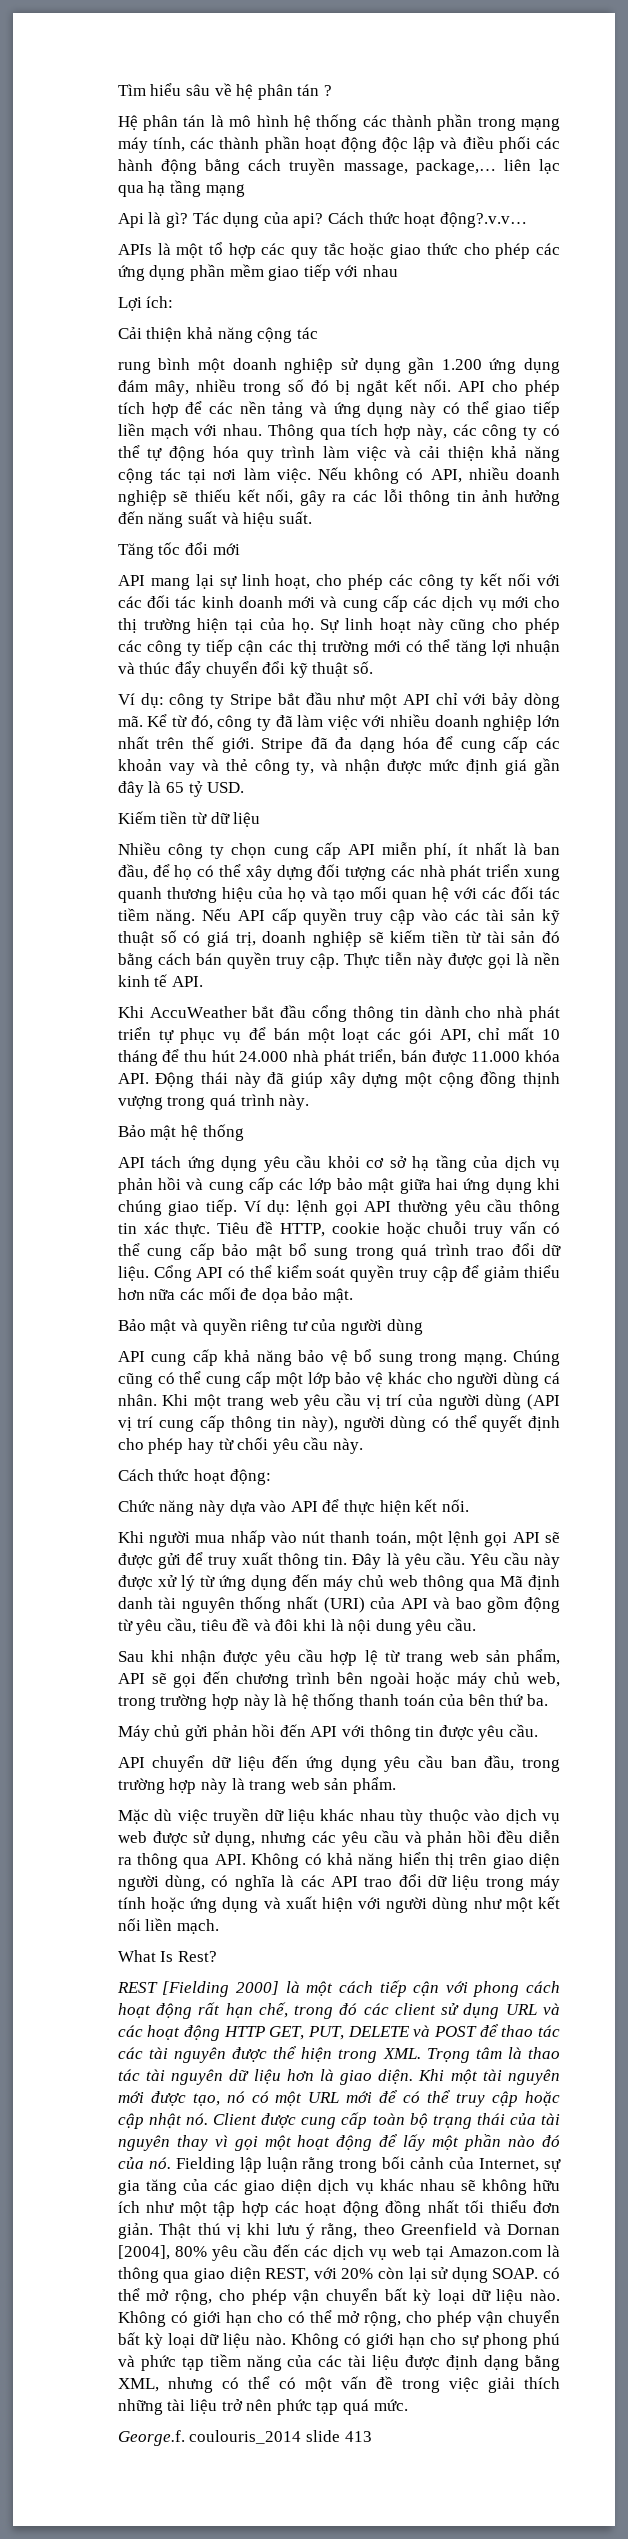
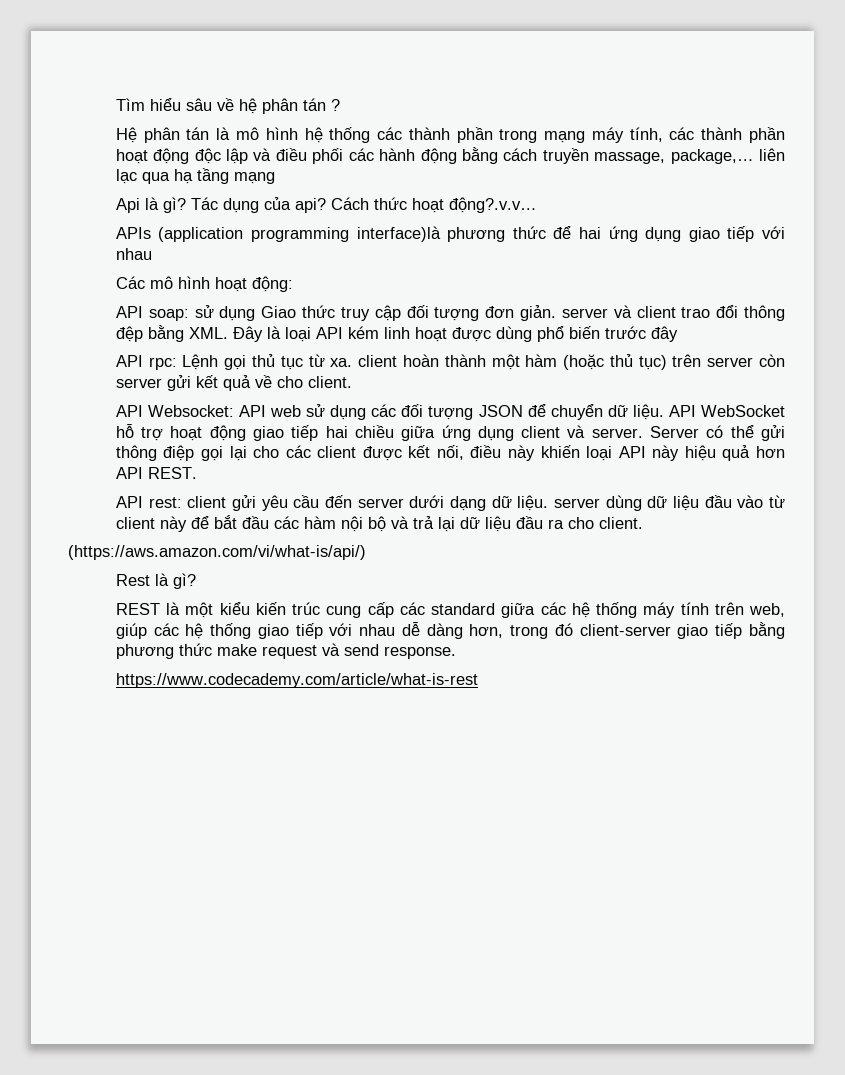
- APIs là một tổ hợp các quy tắc hoặc giao thức cho phép các ứng dụng phần mềm giao tiếp với nhau
- Lợi ích:
- Cải thiện khả năng cộng tác
- rung bình một doanh nghiệp sử dụng gần 1.200 ứng dụng đám mây, nhiều trong số đó bị ngắt kết nối. API cho phép tích hợp để các nền tảng và ứng dụng này có thể giao tiếp liền mạch với nhau. Thông qua tích hợp này, các công ty có thể tự động hóa quy trình làm việc và cải thiện khả năng cộng tác tại nơi làm việc. Nếu không có API, nhiều doanh nghiệp sẽ thiếu kết nối, gây ra các lỗi thông tin ảnh hưởng đến năng suất và hiệu suất.
- Tăng tốc đổi mới
- API mang lại sự linh hoạt, cho phép các công ty kết nối với các đối tác kinh doanh mới và cung cấp các dịch vụ mới cho thị trường hiện tại của họ. Sự linh hoạt này cũng cho phép các công ty tiếp cận các thị trường mới có thể tăng lợi nhuận và thúc đẩy chuyển đổi kỹ thuật số.
- Ví dụ: công ty Stripe bắt đầu như một API chỉ với bảy dòng mã. Kể từ đó, công ty đã làm việc với nhiều doanh nghiệp lớn nhất trên thế giới. Stripe đã đa dạng hóa để cung cấp các khoản vay và thẻ công ty, và nhận được mức định giá gần đây là 65 tỷ USD.
- Kiếm tiền từ dữ liệu
- Nhiều công ty chọn cung cấp API miễn phí, ít nhất là ban đầu, để họ có thể xây dựng đối tượng các nhà phát triển xung quanh thương hiệu của họ và tạo mối quan hệ với các đối tác tiềm năng. Nếu API cấp quyền truy cập vào các tài sản kỹ thuật số có giá trị, doanh nghiệp sẽ kiếm tiền từ tài sản đó bằng cách bán quyền truy cập. Thực tiễn này được gọi là nền kinh tế API.
- Khi AccuWeather bắt đầu cổng thông tin dành cho nhà phát triển tự phục vụ để bán một loạt các gói API, chỉ mất 10 tháng để thu hút 24.000 nhà phát triển, bán được 11.000 khóa API. Động thái này đã giúp xây dựng một cộng đồng thịnh vượng trong quá trình này.
- Bảo mật hệ thống
- API tách ứng dụng yêu cầu khỏi cơ sở hạ tầng của dịch vụ phản hồi và cung cấp các lớp bảo mật giữa hai ứng dụng khi chúng giao tiếp. Ví dụ: lệnh gọi API thường yêu cầu thông tin xác thực. Tiêu đề HTTP, cookie hoặc chuỗi truy vấn có thể cung cấp bảo mật bổ sung trong quá trình trao đổi dữ liệu. Cổng API có thể kiểm soát quyền truy cập để giảm thiểu hơn nữa các mối đe dọa bảo mật.
- Bảo mật và quyền riêng tư của người dùng
- API cung cấp khả năng bảo vệ bổ sung trong mạng. Chúng cũng có thể cung cấp một lớp bảo vệ khác cho người dùng cá nhân. Khi một trang web yêu cầu vị trí của người dùng (API vị trí cung cấp thông tin này), người dùng có thể quyết định cho phép hay từ chối yêu cầu này.
- Cách thức hoạt động:
- Chức năng này dựa vào API để thực hiện kết nối.
- Khi người mua nhấp vào nút thanh toán, một lệnh gọi API sẽ được gửi để truy xuất thông tin. Đây là yêu cầu. Yêu cầu này được xử lý từ ứng dụng đến máy chủ web thông qua Mã định danh tài nguyên thống nhất (URI) của API và bao gồm động từ yêu cầu, tiêu đề và đôi khi là nội dung yêu cầu.
- Sau khi nhận được yêu cầu hợp lệ từ trang web sản phẩm, API sẽ gọi đến chương trình bên ngoài hoặc máy chủ web, trong trường hợp này là hệ thống thanh toán của bên thứ ba.
- Máy chủ gửi phản hồi đến API với thông tin được yêu cầu.
- API chuyển dữ liệu đến ứng dụng yêu cầu ban đầu, trong trường hợp này là trang web sản phẩm.
- Mặc dù việc truyền dữ liệu khác nhau tùy thuộc vào dịch vụ web được sử dụng, nhưng các yêu cầu và phản hồi đều diễn ra thông qua API. Không có khả năng hiển thị trên giao diện người dùng, có nghĩa là các API trao đổi dữ liệu trong máy tính hoặc ứng dụng và xuất hiện với người dùng như một kết nối liền mạch.
- What Is Rest?
- REST [Fielding 2000] là một cách tiếp cận với phong cách hoạt động rất hạn chế, trong đó các client sử dụng URL và các hoạt động HTTP GET, PUT, DELETE và POST để thao tác các tài nguyên được thể hiện trong XML. Trọng tâm là thao tác tài nguyên dữ liệu hơn là giao diện. Khi một tài nguyên mới được tạo, nó có một URL mới để có thể truy cập hoặc cập nhật nó. Client được cung cấp toàn bộ trạng thái của tài nguyên thay vì gọi một hoạt động để lấy một phần nào đó của nó. Fielding lập luận rằng trong bối cảnh của Internet, sự gia tăng của các giao diện dịch vụ khác nhau sẽ không hữu ích như một tập hợp các hoạt động đồng nhất tối thiểu đơn giản. Thật thú vị khi lưu ý rằng, theo Greenfield và Dornan [2004], 80% yêu cầu đến các dịch vụ web tại Amazon.com là thông qua giao diện REST, với 20% còn lại sử dụng SOAP. có thể mở rộng, cho phép vận chuyển bất kỳ loại dữ liệu nào. Không có giới hạn cho có thể mở rộng, cho phép vận chuyển bất kỳ loại dữ liệu nào. Không có giới hạn cho sự phong phú và phức tạp tiềm năng của các tài liệu được định dạng bằng XML, nhưng có thể có một vấn đề trong việc giải thích những tài liệu trở nên phức tạp quá mức.
- George.f. coulouris_2014 slide 413
+ APIs (application programming interface)là phương thức để hai ứng dụng giao tiếp với nhau
+ Các mô hình hoạt động:
+ API soap: sử dụng Giao thức truy cập đối tượng đơn giản. server và client trao đổi thông đệp bằng XML. Đây là loại API kém linh hoạt được dùng phổ biến trước đây
+ API rpc: Lệnh gọi thủ tục từ xa. client hoàn thành một hàm (hoặc thủ tục) trên server còn server gửi kết quả về cho client.
+ API Websocket: API web sử dụng các đối tượng JSON để chuyển dữ liệu. API WebSocket hỗ trợ hoạt động giao tiếp hai chiều giữa ứng dụng client và server. Server có thể gửi thông điệp gọi lại cho các client được kết nối, điều này khiến loại API này hiệu quả hơn API REST.
+ API rest: client gửi yêu cầu đến server dưới dạng dữ liệu. server dùng dữ liệu đầu vào từ client này để bắt đầu các hàm nội bộ và trả lại dữ liệu đầu ra cho client.
+ (https://aws.amazon.com/vi/what-is/api/)
+ Rest là gì?
+ REST là một kiểu kiến trúc cung cấp các standard giữa các hệ thống máy tính trên web, giúp các hệ thống giao tiếp với nhau dễ dàng hơn, trong đó client-server giao tiếp bằng phương thức make request và send response.
+ https://www.codecademy.com/article/what-is-rest

